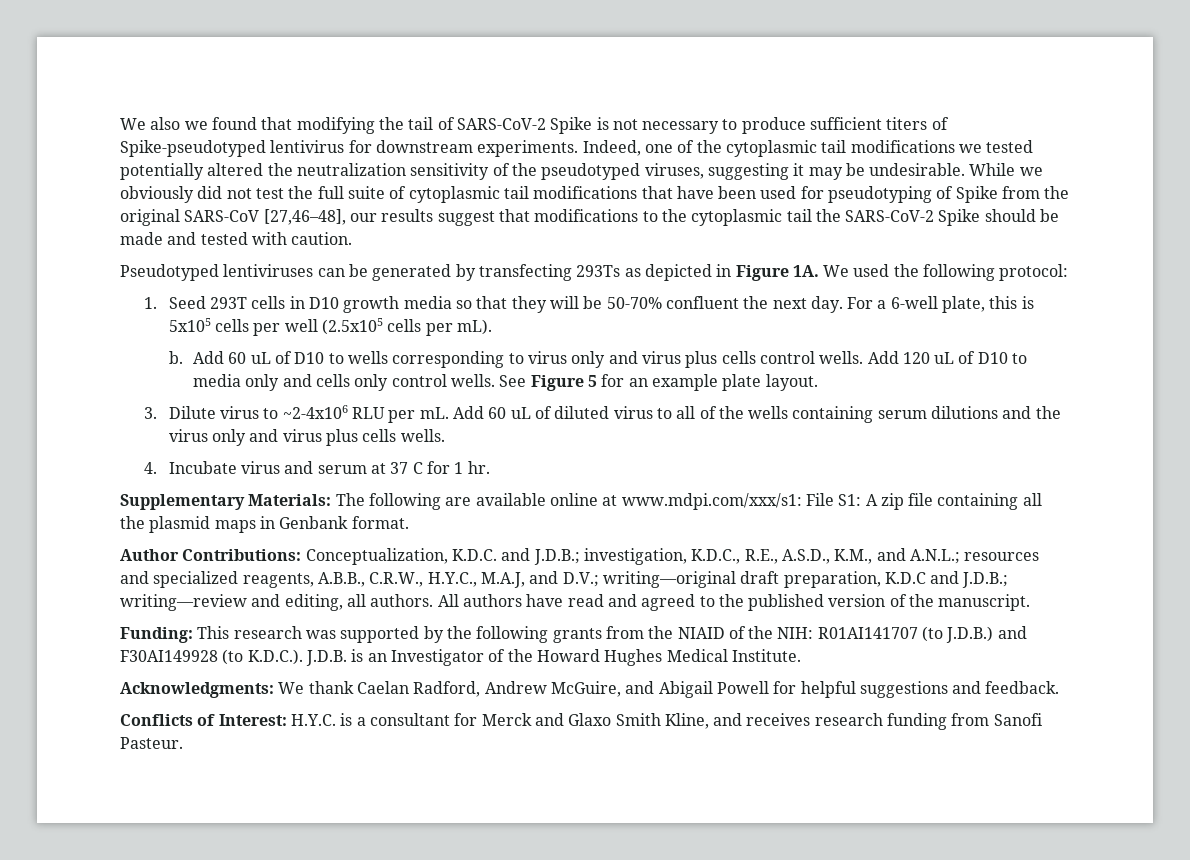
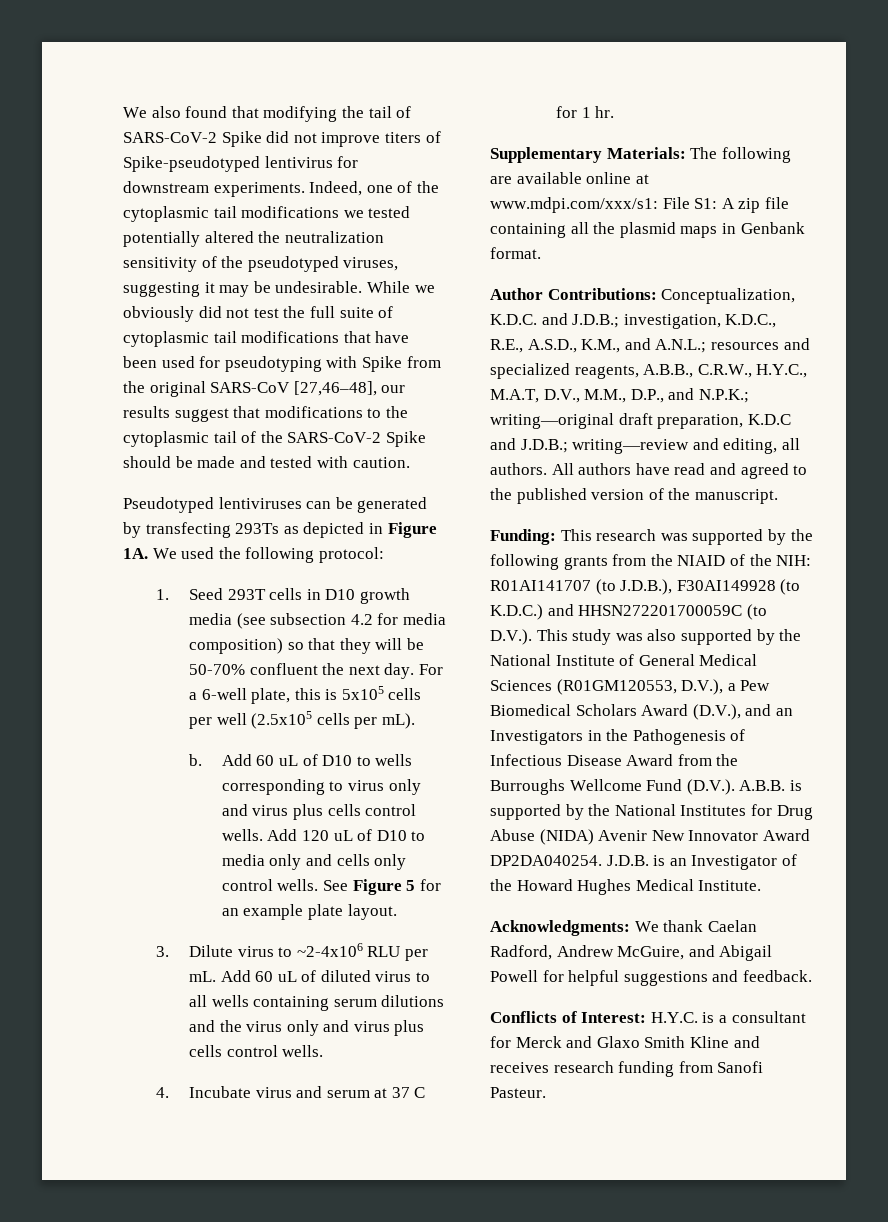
- We also we found that modifying the tail of SARS-CoV-2 Spike is not necessary to produce sufficient titers of Spike-pseudotyped lentivirus for downstream experiments.
+ We also found that modifying the tail of SARS-CoV-2 Spike did not improve titers of Spike-pseudotyped lentivirus for downstream experiments.
- While we obviously did not test the full suite of cytoplasmic tail modifications that have been used for pseudotyping of Spike from the original SARS-CoV [27,46–48], our results suggest that modifications to the cytoplasmic tail the SARS-CoV-2 Spike should be made and tested with caution.
+ While we obviously did not test the full suite of cytoplasmic tail modifications that have been used for pseudotyping with Spike from the original SARS-CoV [27,46–48], our results suggest that modifications to the cytoplasmic tail of the SARS-CoV-2 Spike should be made and tested with caution.
- 1. Seed 293T cells in D10 growth media so that they will be 50-70% confluent the next day.
+ 1. Seed 293T cells in D10 growth media (see subsection 4.2 for media composition) so that they will be 50-70% confluent the next day.
- Add 60 uL of diluted virus to all of the wells containing serum dilutions and the virus only and virus plus cells wells.
+ Add 60 uL of diluted virus to all wells containing serum dilutions and the virus only and virus plus cells control wells.
- Author Contributions: Conceptualization, K.D.C. and J.D.B.; investigation, K.D.C., R.E., A.S.D., K.M., and A.N.L.; resources and specialized reagents, A.B.B., C.R.W., H.Y.C., M.A.J, and D.V.; writing—original draft preparation, K.D.C and J.D.B.; writing—review and editing, all authors.
+ Author Contributions: Conceptualization, K.D.C. and J.D.B.; investigation, K.D.C., R.E., A.S.D., K.M., and A.N.L.; resources and specialized reagents, A.B.B., C.R.W., H.Y.C., M.A.T, D.V., M.M., D.P., and N.P.K.; writing—original draft preparation, K.D.C and J.D.B.; writing—review and editing, all authors.
- Funding: This research was supported by the following grants from the NIAID of the NIH: R01AI141707 (to J.D.B.) and F30AI149928 (to K.D.C.). J.D.B. is an Investigator of the Howard Hughes Medical Institute.
+ Funding: This research was supported by the following grants from the NIAID of the NIH: R01AI141707 (to J.D.B.), F30AI149928 (to K.D.C.) and HHSN272201700059C (to D.V.). This study was also supported by the National Institute of General Medical Sciences (R01GM120553, D.V.), a Pew Biomedical Scholars Award (D.V.), and an Investigators in the Pathogenesis of Infectious Disease Award from the Burroughs Wellcome Fund (D.V.). A.B.B. is supported by the National Institutes for Drug Abuse (NIDA) Avenir New Innovator Award DP2DA040254. J.D.B. is an Investigator of the Howard Hughes Medical Institute.
- Conflicts of Interest: H.Y.C. is a consultant for Merck and Glaxo Smith Kline, and receives research funding from Sanofi Pasteur.
+ Conflicts of Interest: H.Y.C. is a consultant for Merck and Glaxo Smith Kline and receives research funding from Sanofi Pasteur.

